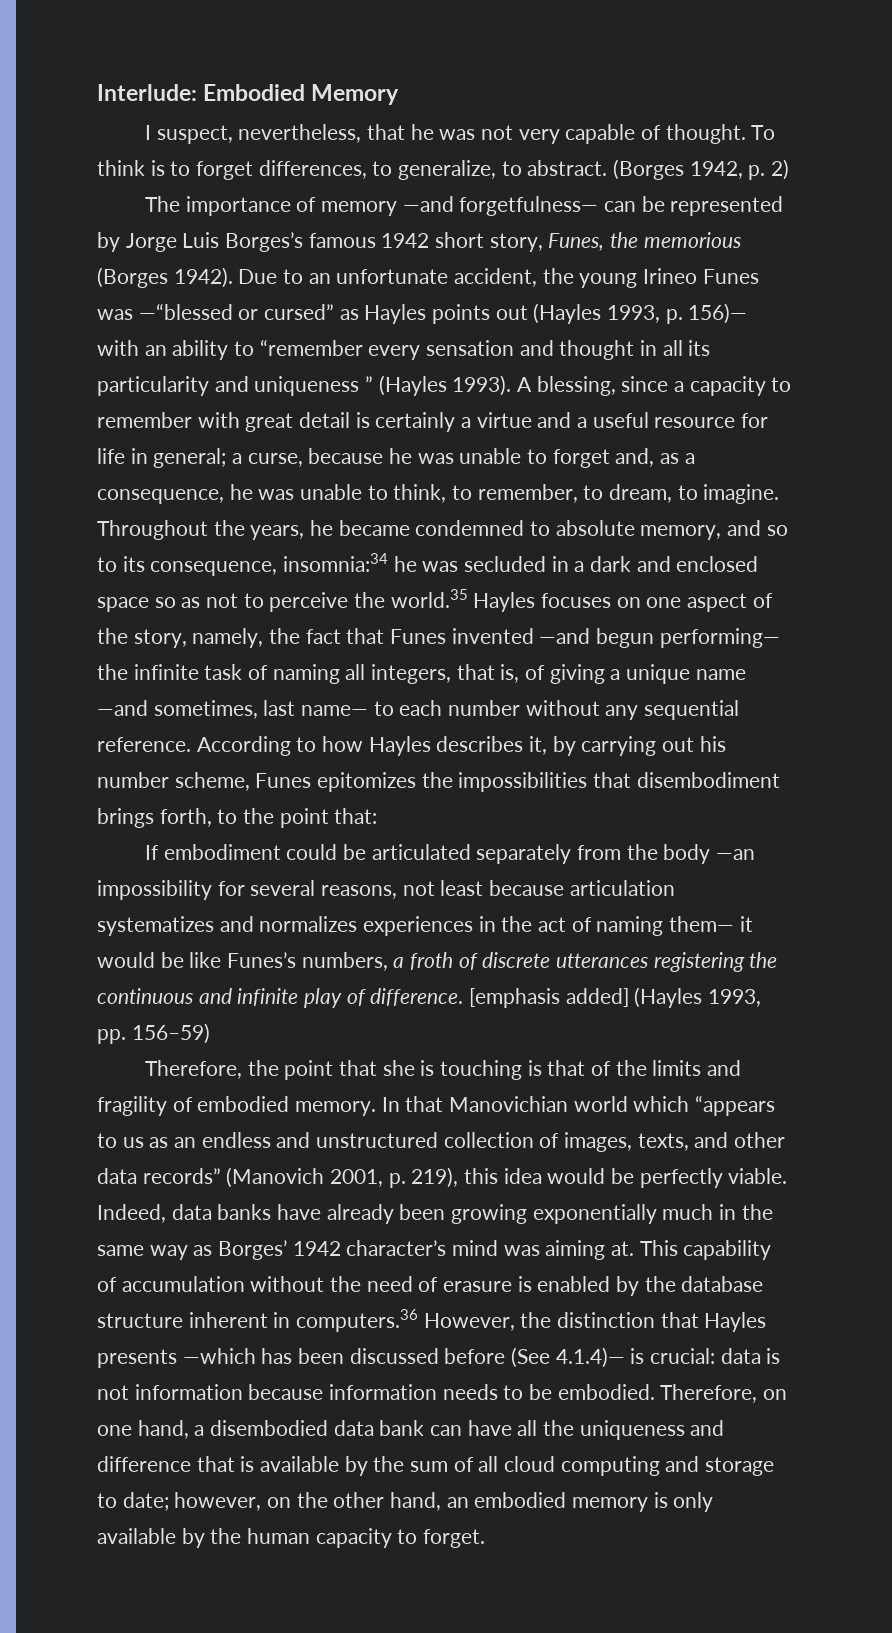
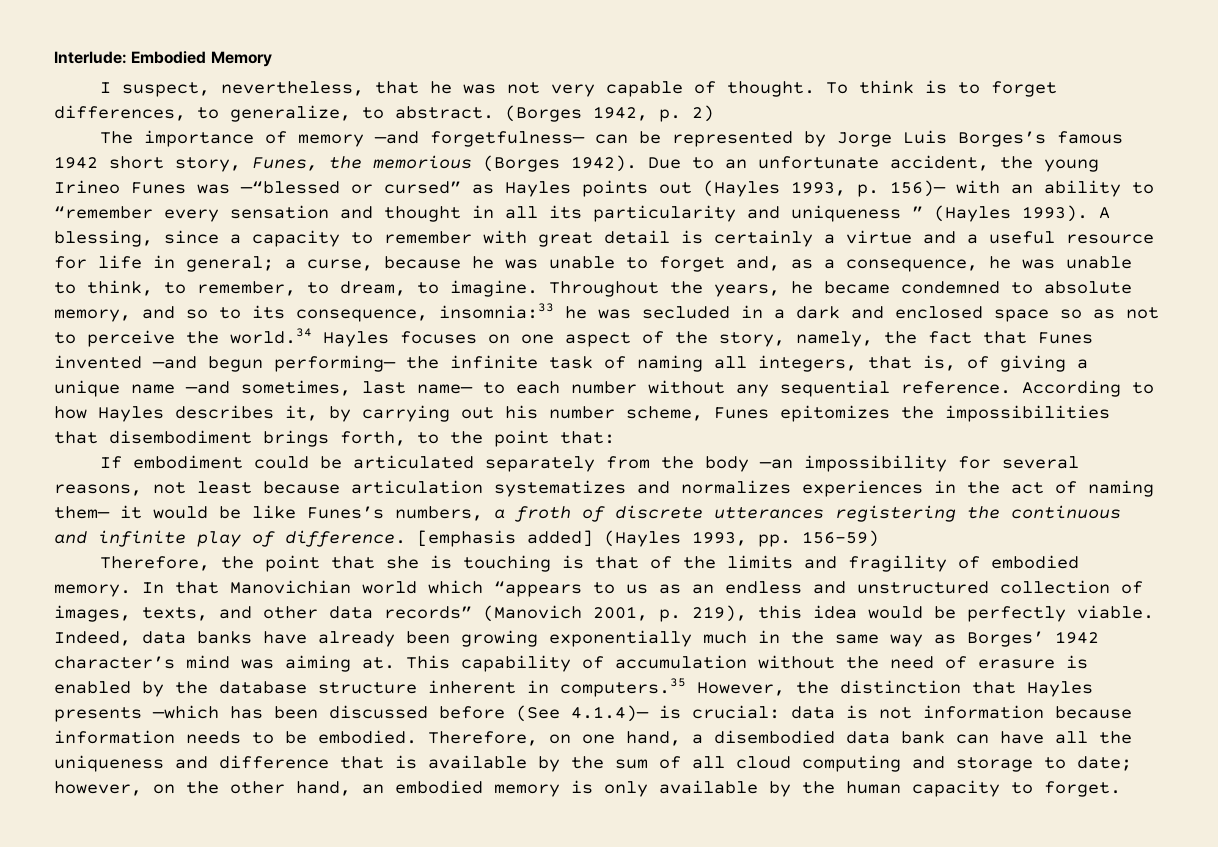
- Throughout the years, he became condemned to absolute memory, and so to its consequence, insomnia:34 he was secluded in a dark and enclosed space so as not to perceive the world.35 Hayles focuses on one aspect of the story, namely, the fact that Funes invented —and begun performing— the infinite task of naming all integers, that is, of giving a unique name —and sometimes, last name— to each number without any sequential reference.
+ Throughout the years, he became condemned to absolute memory, and so to its consequence, insomnia:33 he was secluded in a dark and enclosed space so as not to perceive the world.34 Hayles focuses on one aspect of the story, namely, the fact that Funes invented —and begun performing— the infinite task of naming all integers, that is, of giving a unique name —and sometimes, last name— to each number without any sequential reference.
- This capability of accumulation without the need of erasure is enabled by the database structure inherent in computers.36 However, the distinction that Hayles presents —which has been discussed before (See 4.1.4)— is crucial: data is not information because information needs to be embodied.
+ This capability of accumulation without the need of erasure is enabled by the database structure inherent in computers.35 However, the distinction that Hayles presents —which has been discussed before (See 4.1.4)— is crucial: data is not information because information needs to be embodied.

